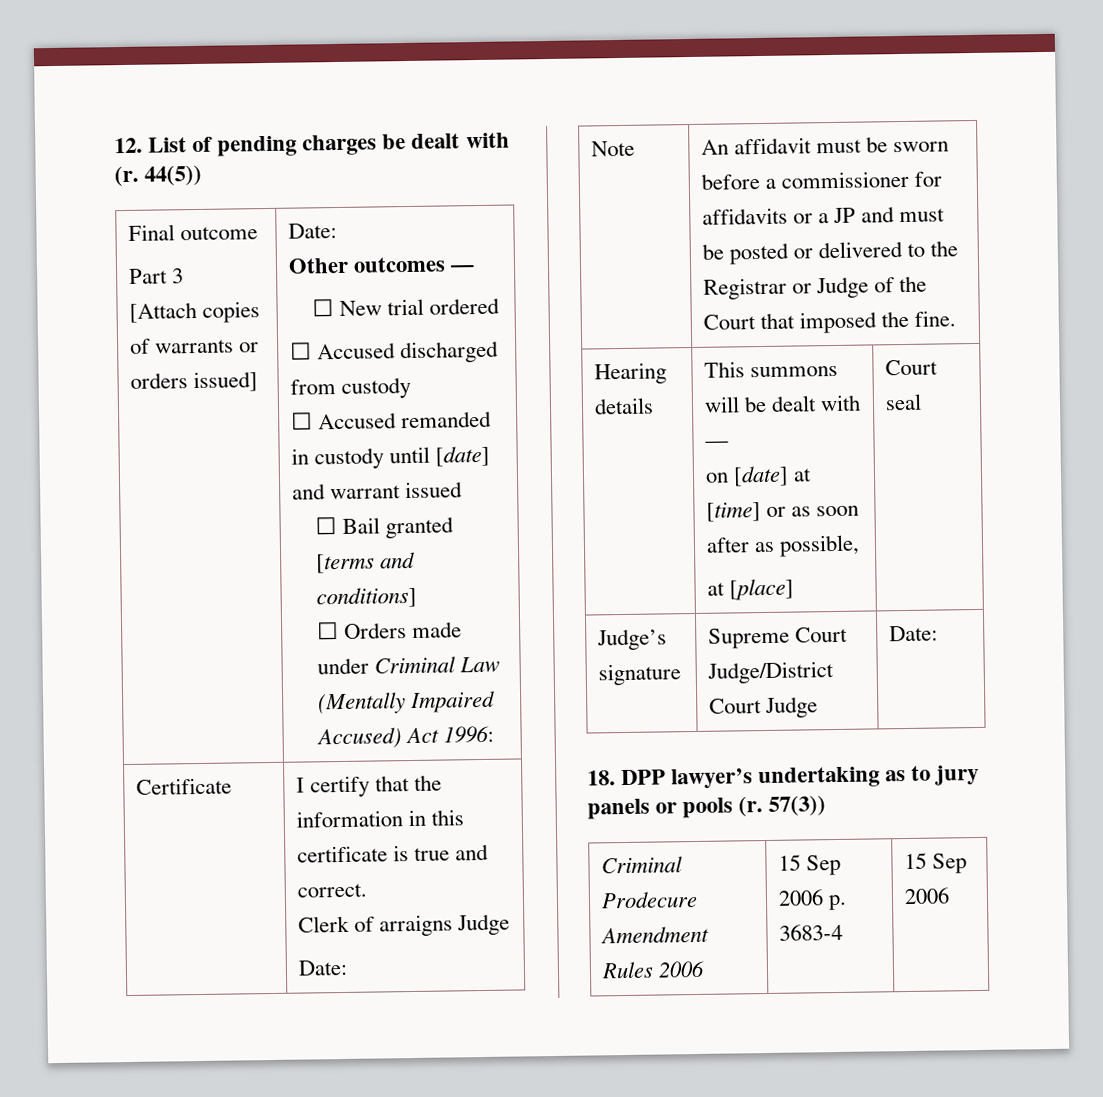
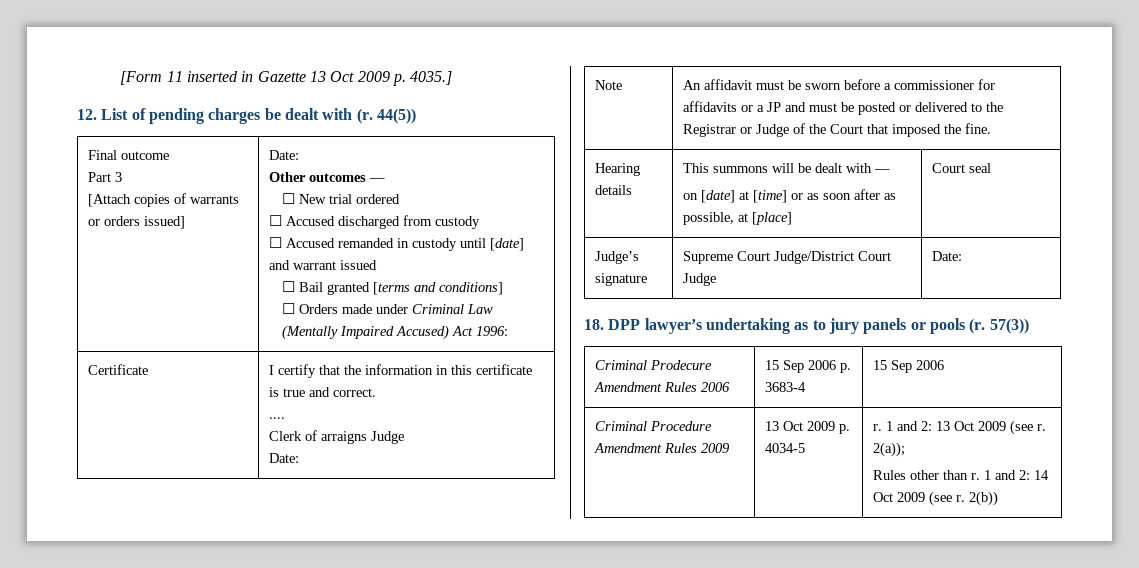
+ [Form 11 inserted in Gazette 13 Oct 2009 p. 4035.]
  Certificate | I certify that the information in this certificate is true and correct.
+ ....
  Hearing details | This summons will be dealt with —
- on [date] at [time] or as soon after as possible,
- at [place] | Court seal
+ on [date] at [time] or as soon after as possible, at [place] | Court seal
+ Criminal Procedure Amendment Rules 2009 | 13 Oct 2009 p. 4034-5 | r. 1 and 2: 13 Oct 2009 (see r. 2(a));
+ Rules other than r. 1 and 2: 14 Oct 2009 (see r. 2(b))

